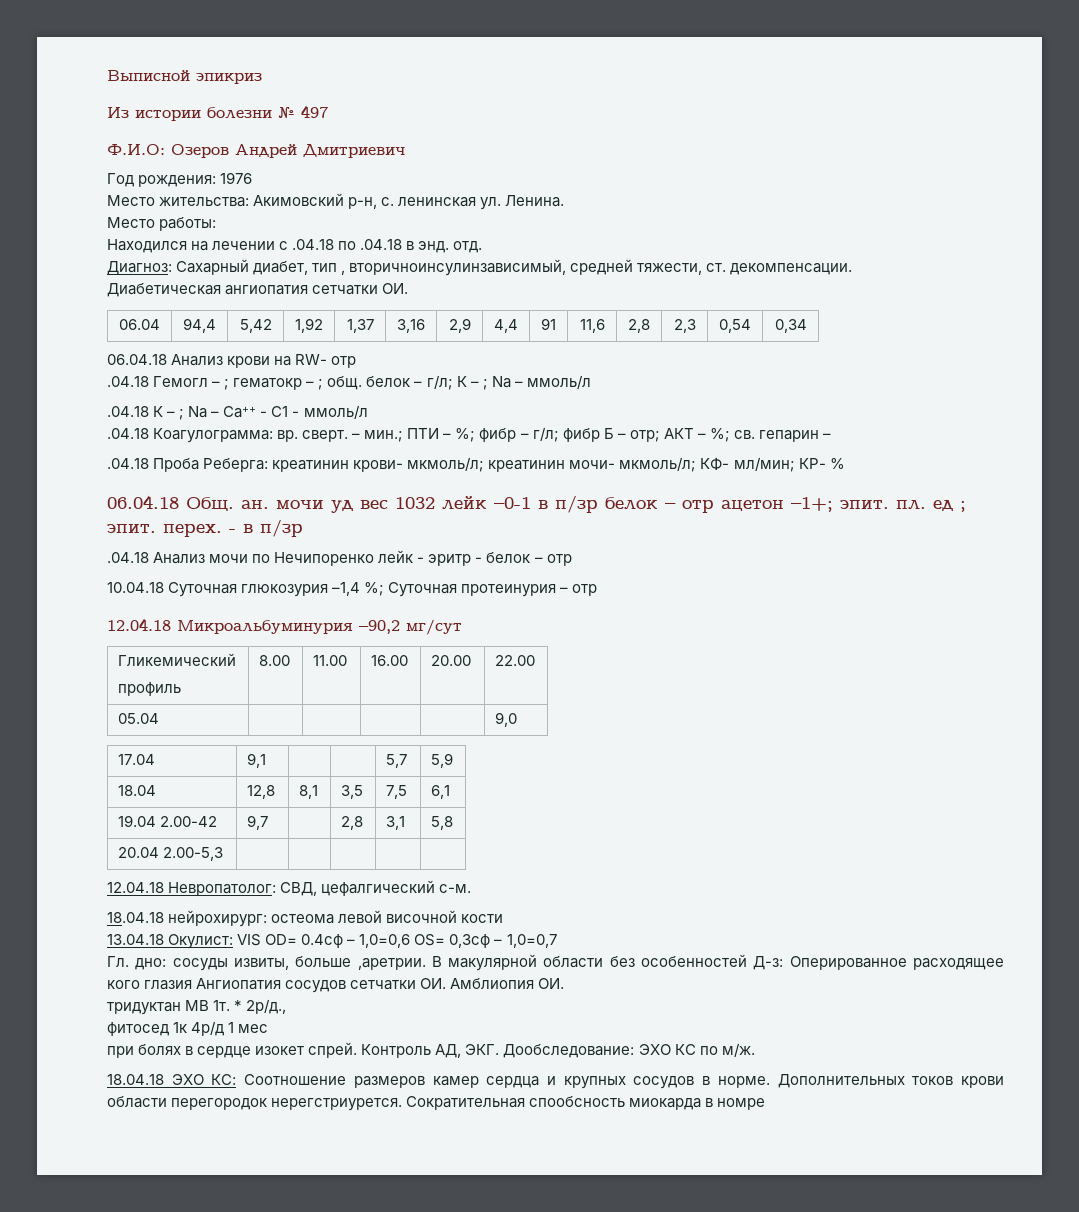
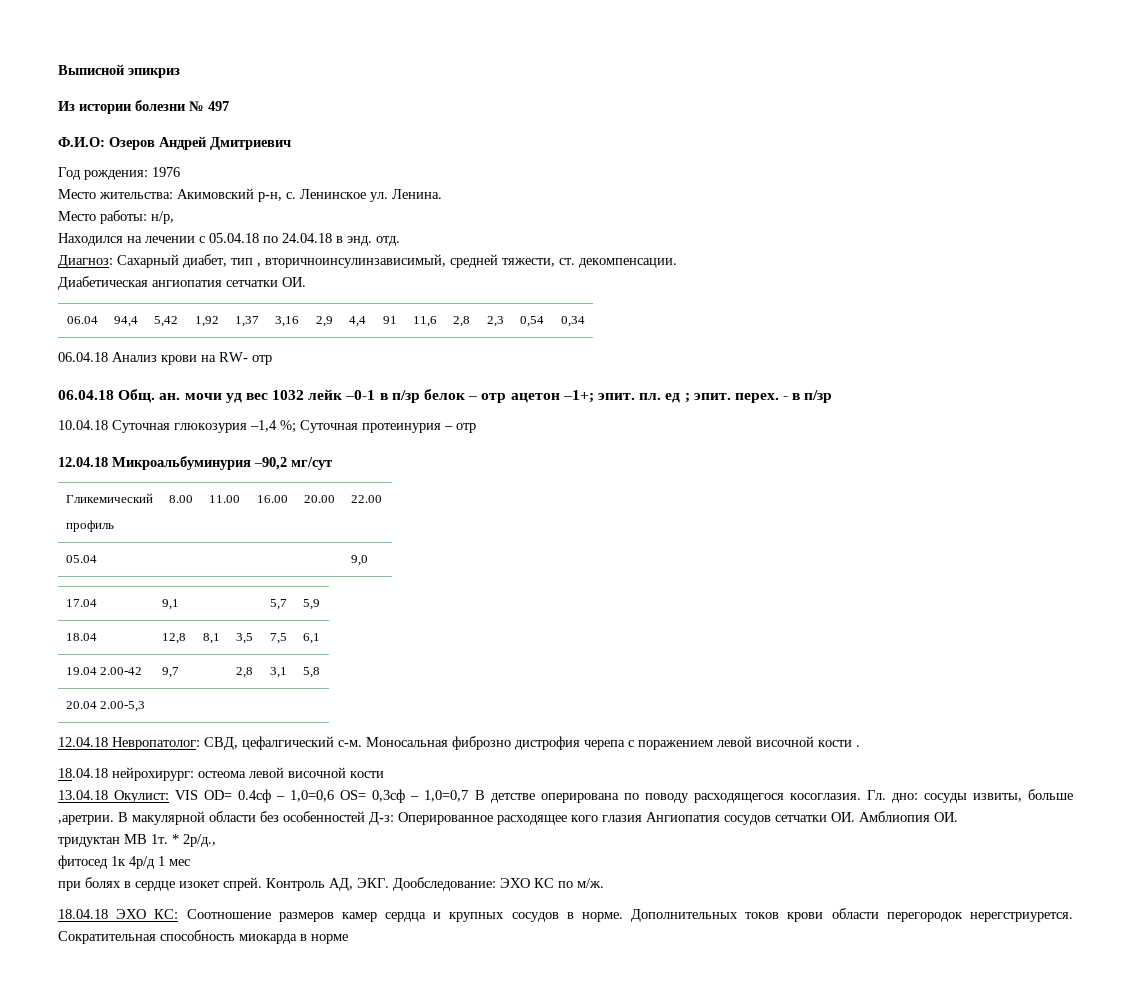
- Место жительства: Акимовский р-н, с. ленинская ул. Ленина.
+ Место жительства: Акимовский р-н, с. Ленинское ул. Ленина.
- Место работы:
+ Место работы: н/р,
- Находился на лечении с .04.18 по .04.18 в энд. отд.
+ Находился на лечении с 05.04.18 по 24.04.18 в энд. отд.
- .04.18 Гемогл – ; гематокр – ; общ. белок – г/л; К – ; Nа – ммоль/л
- .04.18 К – ; Nа – Са++ - С1 - ммоль/л
- .04.18 Коагулограмма: вр. сверт. – мин.; ПТИ – %; фибр – г/л; фибр Б – отр; АКТ – %; св. гепарин –
- .04.18 Проба Реберга: креатинин крови- мкмоль/л; креатинин мочи- мкмоль/л; КФ- мл/мин; КР- %
- .04.18 Анализ мочи по Нечипоренко лейк - эритр - белок – отр
+ Моносальная фиброзно дистрофия черепа с поражением левой височной кости .
- 13.04.18 Окулист: VIS OD= 0.4сф – 1,0=0,6 OS= 0,3сф – 1,0=0,7
- Гл. дно: сосуды извиты, больше ,аретрии.
+ 13.04.18 Окулист: VIS OD= 0.4сф – 1,0=0,6 OS= 0,3сф – 1,0=0,7 В детстве оперирована по поводу расходящегося косоглазия. Гл. дно: сосуды извиты, больше ,аретрии.
- Сократительная спообсность миокарда в номре
+ Сократительная способность миокарда в норме

